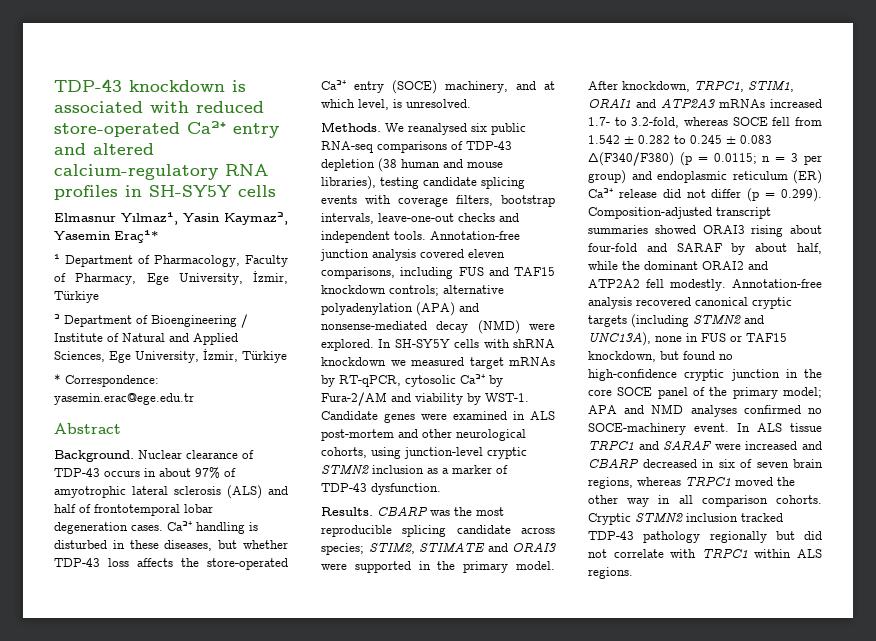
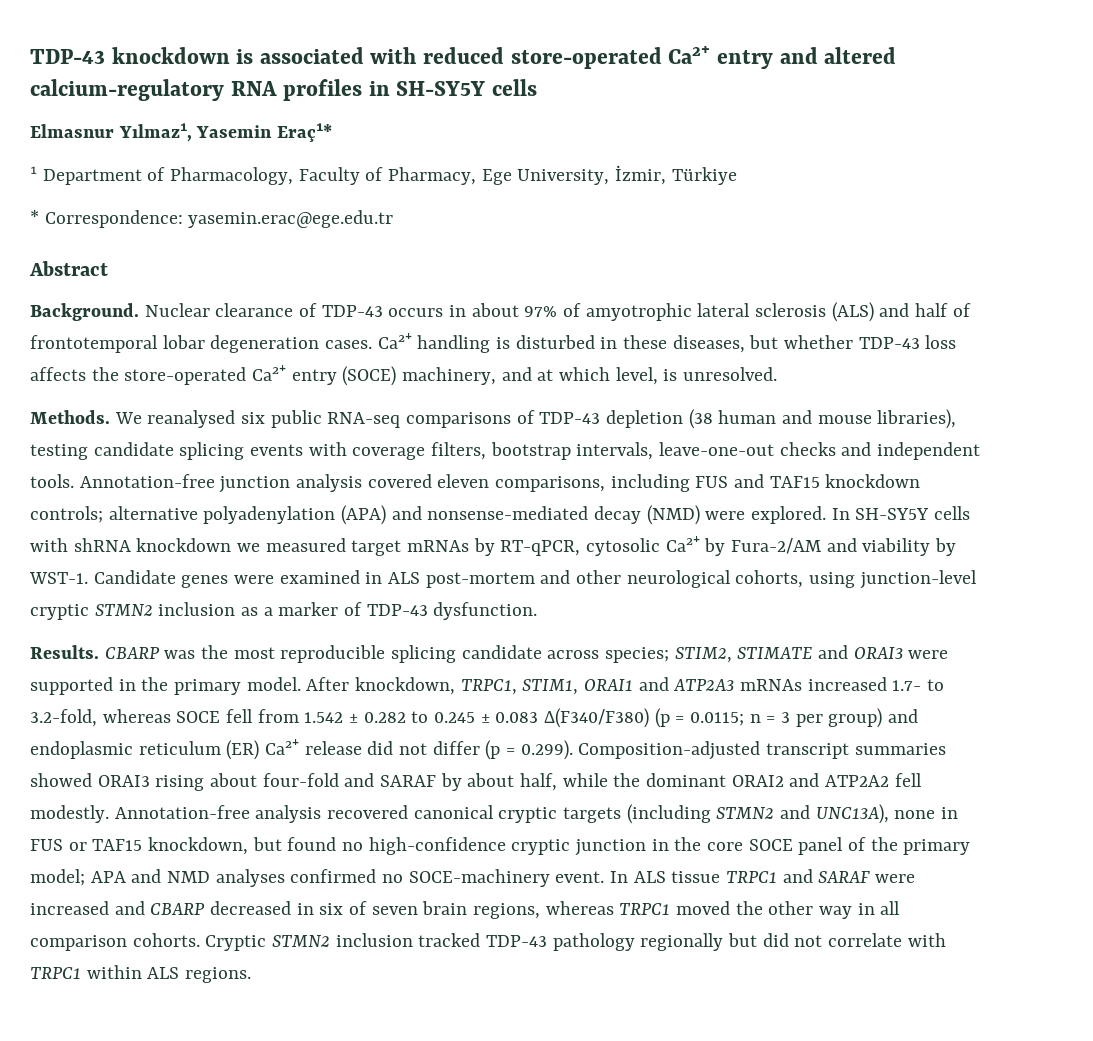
- Elmasnur Yılmaz¹, Yasin Kaymaz², Yasemin Eraç¹*
+ Elmasnur Yılmaz¹, Yasemin Eraç¹*
- ² Department of Bioengineering / Institute of Natural and Applied Sciences, Ege University, İzmir, Türkiye

